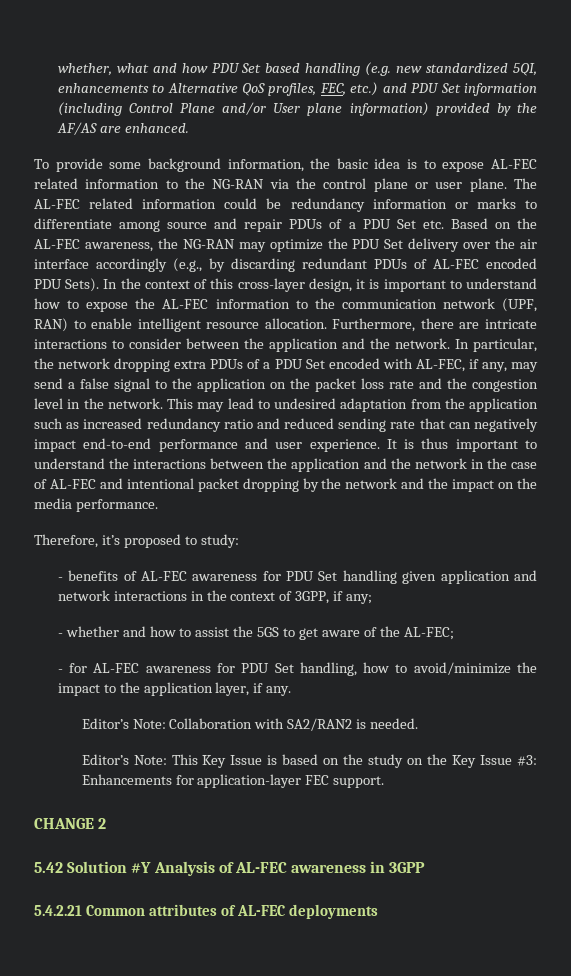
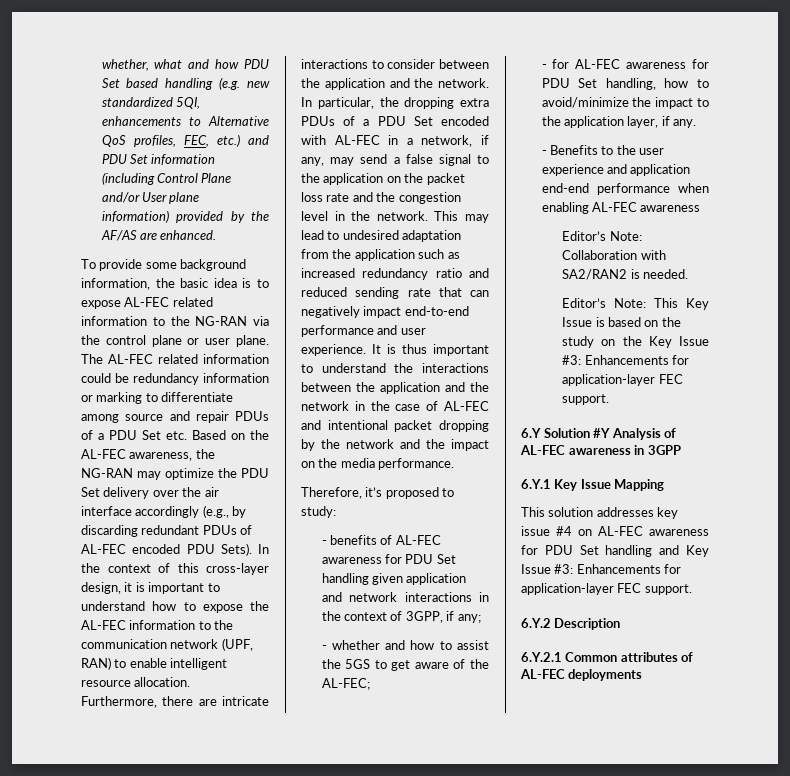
- The AL-FEC related information could be redundancy information or marks to differentiate among source and repair PDUs of a PDU Set etc. Based on the AL-FEC awareness, the NG-RAN may optimize the PDU Set delivery over the air interface accordingly (e.g., by discarding redundant PDUs of AL-FEC encoded PDU Sets).
+ The AL-FEC related information could be redundancy information or marking to differentiate among source and repair PDUs of a PDU Set etc. Based on the AL-FEC awareness, the NG-RAN may optimize the PDU Set delivery over the air interface accordingly (e.g., by discarding redundant PDUs of AL-FEC encoded PDU Sets).
- In particular, the network dropping extra PDUs of a PDU Set encoded with AL-FEC, if any, may send a false signal to the application on the packet loss rate and the congestion level in the network.
+ In particular, the dropping extra PDUs of a PDU Set encoded with AL-FEC in a network, if any, may send a false signal to the application on the packet loss rate and the congestion level in the network.
+ - Benefits to the user experience and application end-end performance when enabling AL-FEC awareness
- CHANGE 2
- 5.42 Solution #Y Analysis of AL-FEC awareness in 3GPP
+ 6.Y Solution #Y Analysis of AL-FEC awareness in 3GPP
- 5.4.2.21 Common attributes of AL-FEC deployments
+ 6.Y.1 Key Issue Mapping
+ This solution addresses key issue #4 on AL-FEC awareness for PDU Set handling and Key Issue #3: Enhancements for application-layer FEC support.
+ 6.Y.2 Description
+ 6.Y.2.1 Common attributes of AL-FEC deployments

